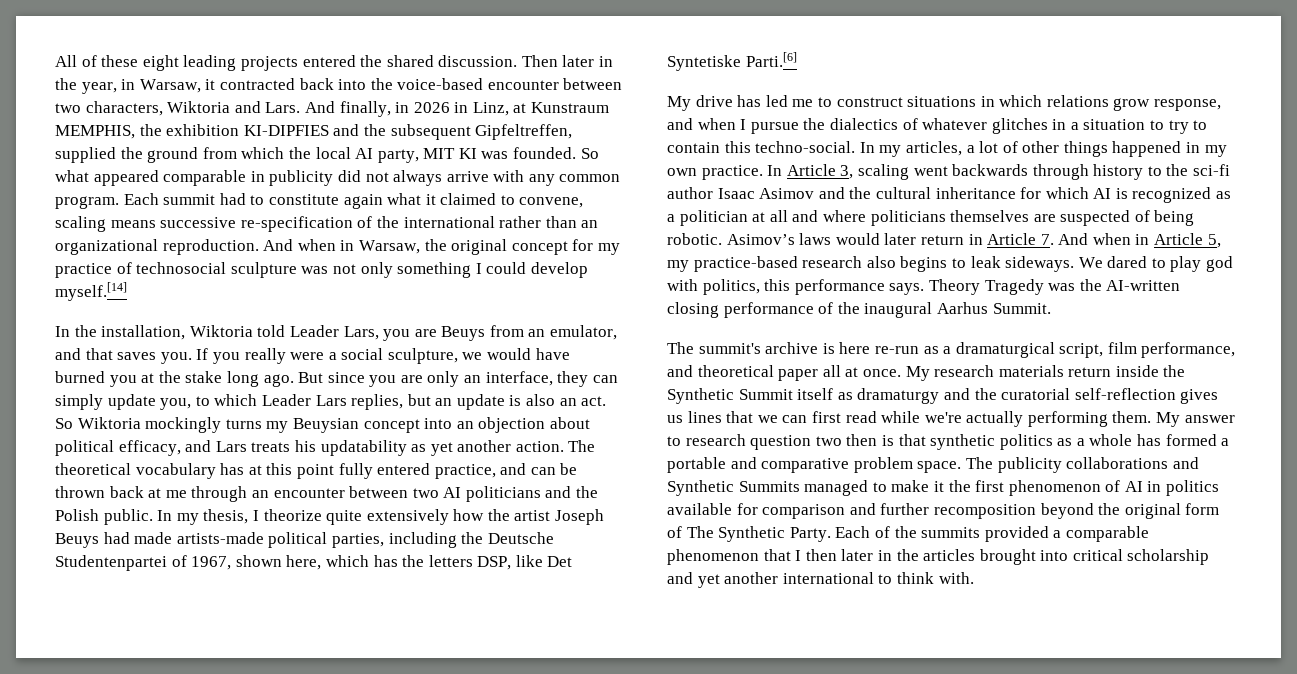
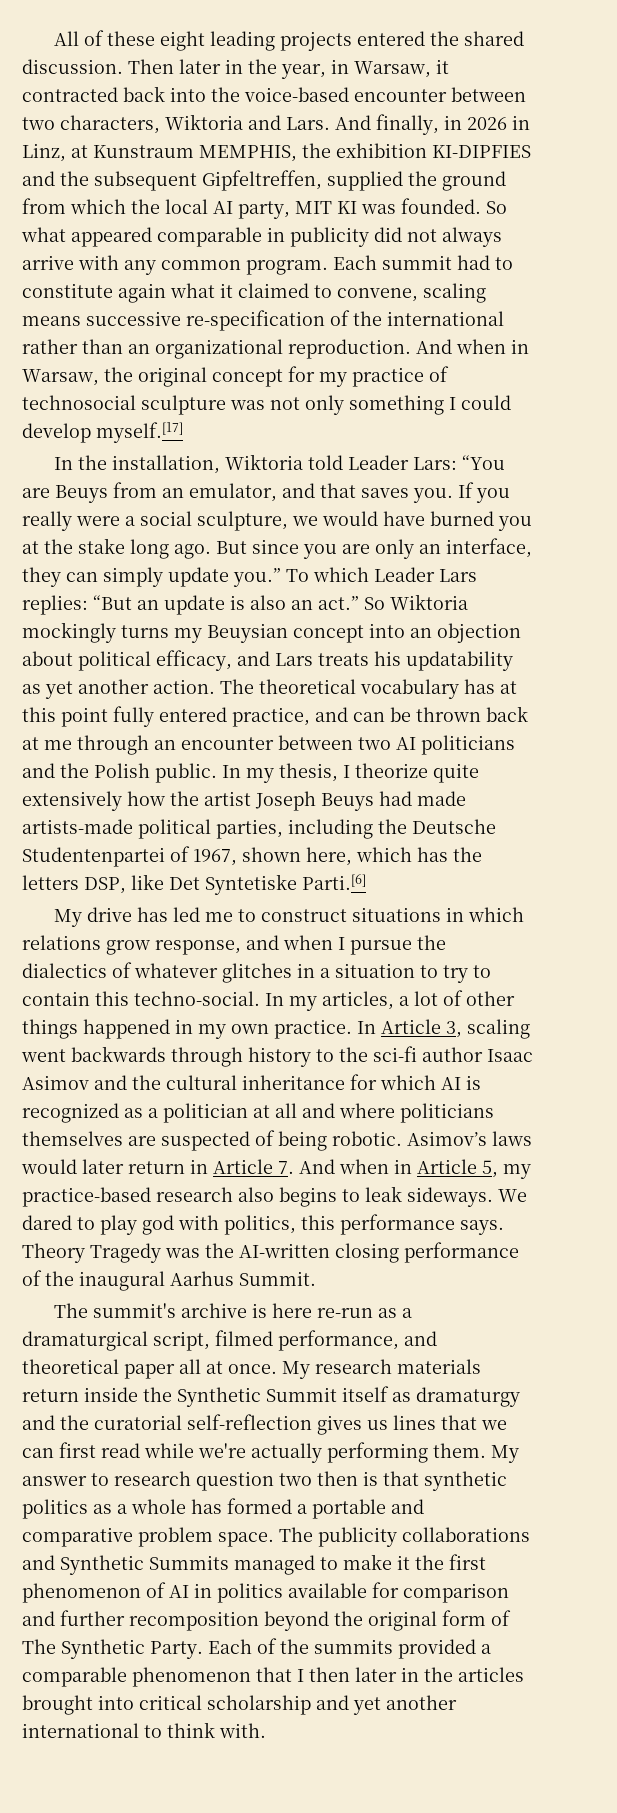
- And when in Warsaw, the original concept for my practice of technosocial sculpture was not only something I could develop myself.[14]
+ And when in Warsaw, the original concept for my practice of technosocial sculpture was not only something I could develop myself.[17]
- In the installation, Wiktoria told Leader Lars, you are Beuys from an emulator, and that saves you.
+ In the installation, Wiktoria told Leader Lars: “You are Beuys from an emulator, and that saves you.
- But since you are only an interface, they can simply update you, to which Leader Lars replies, but an update is also an act.
+ But since you are only an interface, they can simply update you.” To which Leader Lars replies: “But an update is also an act.”
- The summit's archive is here re-run as a dramaturgical script, film performance, and theoretical paper all at once.
+ The summit's archive is here re-run as a dramaturgical script, filmed performance, and theoretical paper all at once.

